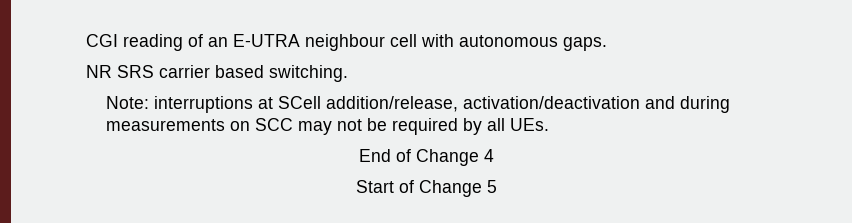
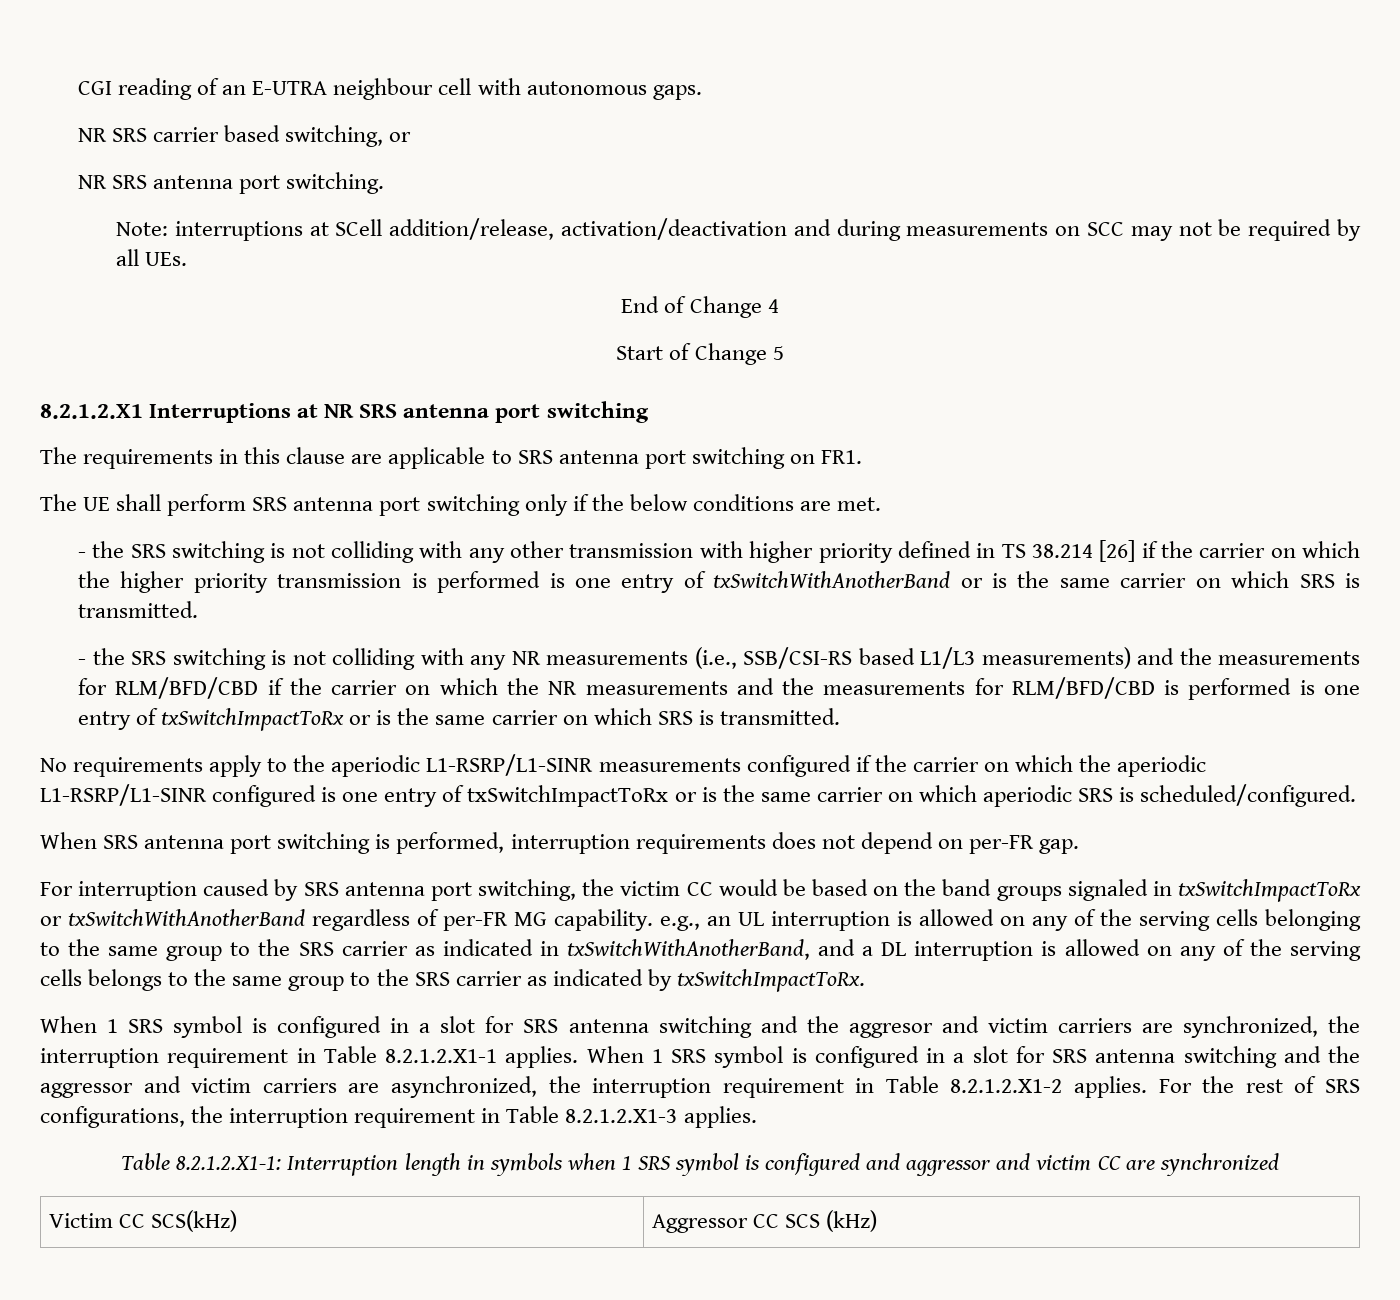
- NR SRS carrier based switching.
+ NR SRS carrier based switching, or
+ NR SRS antenna port switching.
+ 8.2.1.2.X1 Interruptions at NR SRS antenna port switching
+ The requirements in this clause are applicable to SRS antenna port switching on FR1.
+ The UE shall perform SRS antenna port switching only if the below conditions are met.
+ - the SRS switching is not colliding with any other transmission with higher priority defined in TS 38.214 [26] if the carrier on which the higher priority transmission is performed is one entry of txSwitchWithAnotherBand or is the same carrier on which SRS is transmitted.
+ - the SRS switching is not colliding with any NR measurements (i.e., SSB/CSI-RS based L1/L3 measurements) and the measurements for RLM/BFD/CBD if the carrier on which the NR measurements and the measurements for RLM/BFD/CBD is performed is one entry of txSwitchImpactToRx or is the same carrier on which SRS is transmitted.
+ No requirements apply to the aperiodic L1-RSRP/L1-SINR measurements configured if the carrier on which the aperiodic L1-RSRP/L1-SINR configured is one entry of txSwitchImpactToRx or is the same carrier on which aperiodic SRS is scheduled/configured.
+ When SRS antenna port switching is performed, interruption requirements does not depend on per-FR gap.
+ For interruption caused by SRS antenna port switching, the victim CC would be based on the band groups signaled in txSwitchImpactToRx or txSwitchWithAnotherBand regardless of per-FR MG capability. e.g., an UL interruption is allowed on any of the serving cells belonging to the same group to the SRS carrier as indicated in txSwitchWithAnotherBand, and a DL interruption is allowed on any of the serving cells belongs to the same group to the SRS carrier as indicated by txSwitchImpactToRx.
+ When 1 SRS symbol is configured in a slot for SRS antenna switching and the aggresor and victim carriers are synchronized, the interruption requirement in Table 8.2.1.2.X1-1 applies. When 1 SRS symbol is configured in a slot for SRS antenna switching and the aggressor and victim carriers are asynchronized, the interruption requirement in Table 8.2.1.2.X1-2 applies. For the rest of SRS configurations, the interruption requirement in Table 8.2.1.2.X1-3 applies.
+ Table 8.2.1.2.X1-1: Interruption length in symbols when 1 SRS symbol is configured and aggressor and victim CC are synchronized
+ Victim CC SCS(kHz) | Aggressor CC SCS (kHz)

